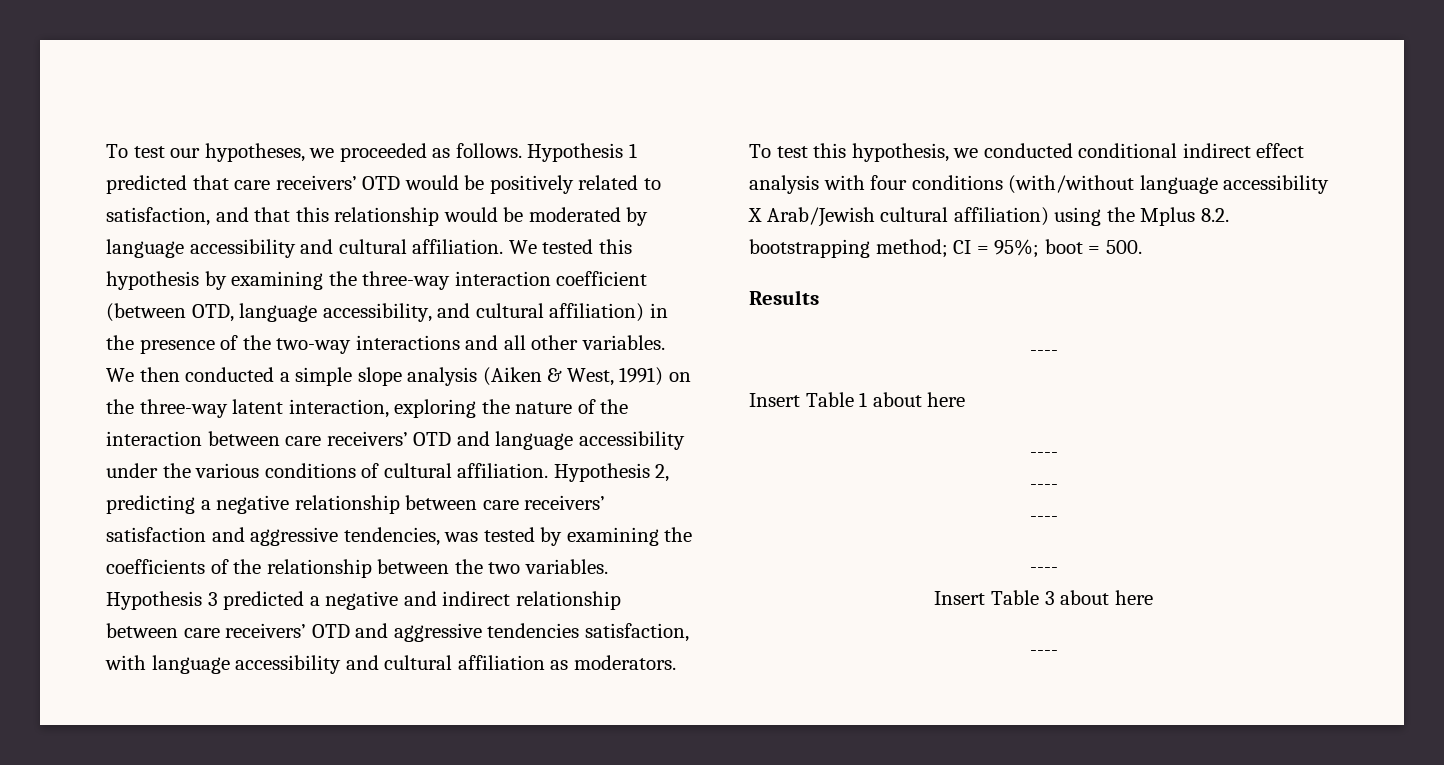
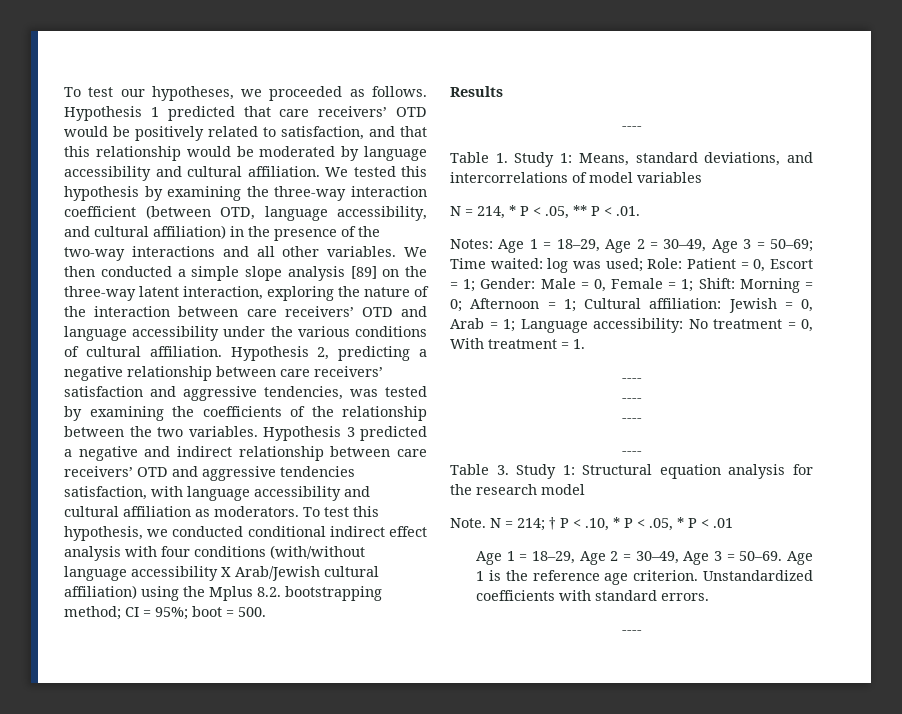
- We then conducted a simple slope analysis (Aiken & West, 1991) on the three-way latent interaction, exploring the nature of the interaction between care receivers’ OTD and language accessibility under the various conditions of cultural affiliation.
+ We then conducted a simple slope analysis [89] on the three-way latent interaction, exploring the nature of the interaction between care receivers’ OTD and language accessibility under the various conditions of cultural affiliation.
- Insert Table 1 about here
+ Table 1. Study 1: Means, standard deviations, and intercorrelations of model variables
+ N = 214, * P < .05, ** P < .01.
+ Notes: Age 1 = 18–29, Age 2 = 30–49, Age 3 = 50–69; Time waited: log was used; Role: Patient = 0, Escort = 1; Gender: Male = 0, Female = 1; Shift: Morning = 0; Afternoon = 1; Cultural affiliation: Jewish = 0, Arab = 1; Language accessibility: No treatment = 0, With treatment = 1.
  ----
  ----
  ----
  ----
- Insert Table 3 about here
+ Table 3. Study 1: Structural equation analysis for the research model
+ Note. N = 214; † P < .10, * P < .05, * P < .01
+ Age 1 = 18–29, Age 2 = 30–49, Age 3 = 50–69. Age 1 is the reference age criterion. Unstandardized coefficients with standard errors.

